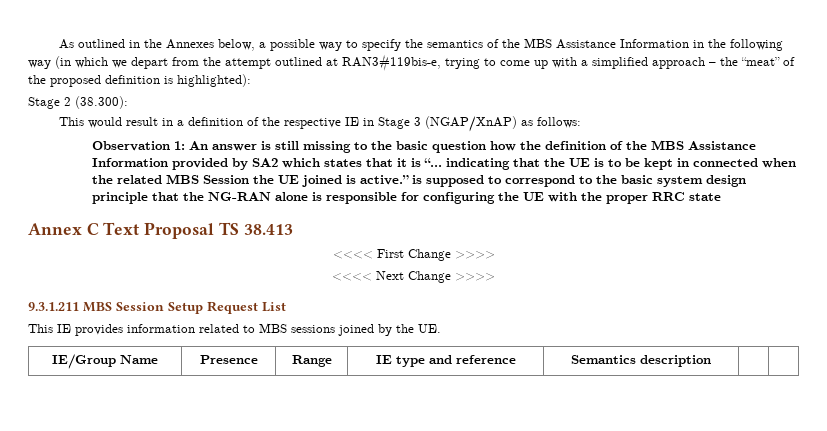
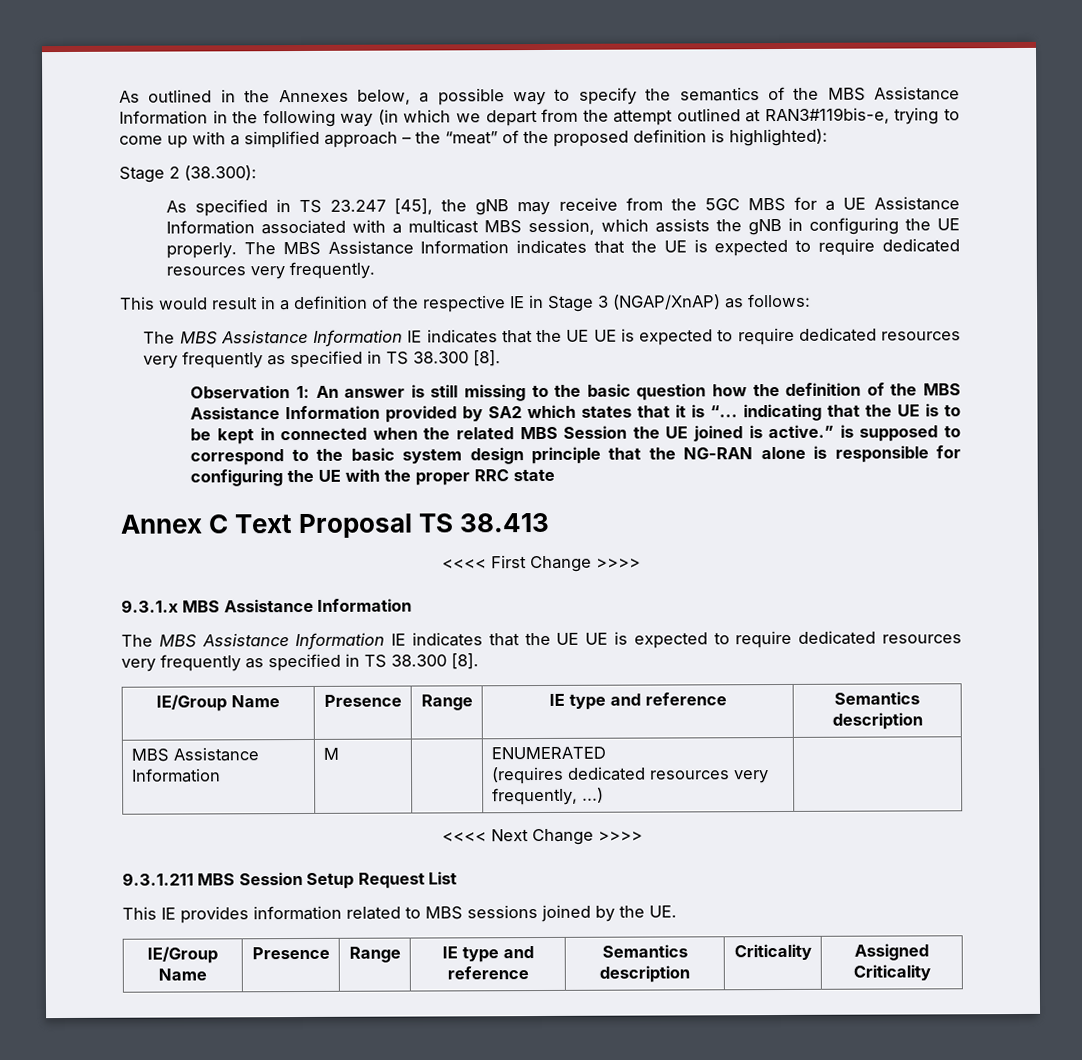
+ As specified in TS 23.247 [45], the gNB may receive from the 5GC MBS for a UE Assistance Information associated with a multicast MBS session, which assists the gNB in configuring the UE properly. The MBS Assistance Information indicates that the UE is expected to require dedicated resources very frequently.
  This would result in a definition of the respective IE in Stage 3 (NGAP/XnAP) as follows:
+ The MBS Assistance Information IE indicates that the UE UE is expected to require dedicated resources very frequently as specified in TS 38.300 [8].
+ 9.3.1.x MBS Assistance Information
+ The MBS Assistance Information IE indicates that the UE UE is expected to require dedicated resources very frequently as specified in TS 38.300 [8].
+ IE/Group Name | Presence | Range | IE type and reference | Semantics description
+ MBS Assistance Information | M | | ENUMERATED
+ (requires dedicated resources very frequently, ...) |
- IE/Group Name | Presence | Range | IE type and reference | Semantics description | |
+ IE/Group Name | Presence | Range | IE type and reference | Semantics description | Criticality | Assigned Criticality

